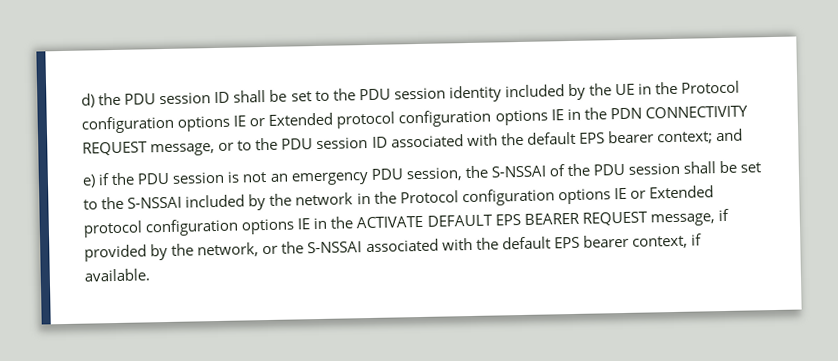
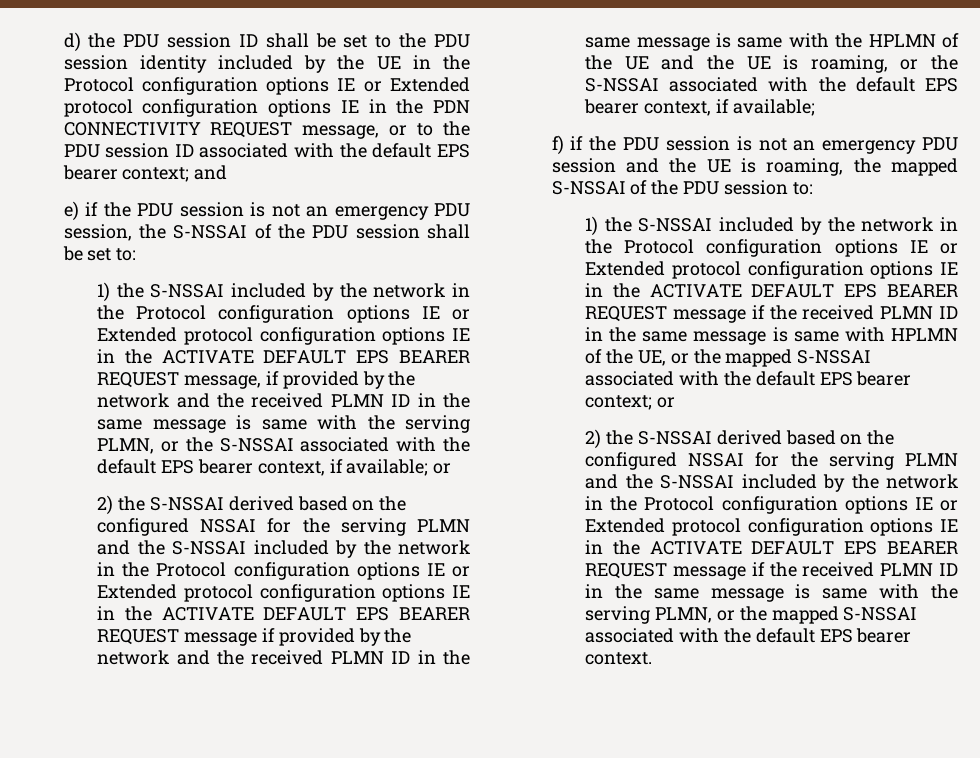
- e) if the PDU session is not an emergency PDU session, the S-NSSAI of the PDU session shall be set to the S-NSSAI included by the network in the Protocol configuration options IE or Extended protocol configuration options IE in the ACTIVATE DEFAULT EPS BEARER REQUEST message, if provided by the network, or the S-NSSAI associated with the default EPS bearer context, if available.
+ e) if the PDU session is not an emergency PDU session, the S-NSSAI of the PDU session shall be set to:
+ 1) the S-NSSAI included by the network in the Protocol configuration options IE or Extended protocol configuration options IE in the ACTIVATE DEFAULT EPS BEARER REQUEST message, if provided by the network and the received PLMN ID in the same message is same with the serving PLMN, or the S-NSSAI associated with the default EPS bearer context, if available; or
+ 2) the S-NSSAI derived based on the configured NSSAI for the serving PLMN and the S-NSSAI included by the network in the Protocol configuration options IE or Extended protocol configuration options IE in the ACTIVATE DEFAULT EPS BEARER REQUEST message if provided by the network and the received PLMN ID in the same message is same with the HPLMN of the UE and the UE is roaming, or the S-NSSAI associated with the default EPS bearer context, if available;
+ f) if the PDU session is not an emergency PDU session and the UE is roaming, the mapped S-NSSAI of the PDU session to:
+ 1) the S-NSSAI included by the network in the Protocol configuration options IE or Extended protocol configuration options IE in the ACTIVATE DEFAULT EPS BEARER REQUEST message if the received PLMN ID in the same message is same with HPLMN of the UE, or the mapped S-NSSAI associated with the default EPS bearer context; or
+ 2) the S-NSSAI derived based on the configured NSSAI for the serving PLMN and the S-NSSAI included by the network in the Protocol configuration options IE or Extended protocol configuration options IE in the ACTIVATE DEFAULT EPS BEARER REQUEST message if the received PLMN ID in the same message is same with the serving PLMN, or the mapped S-NSSAI associated with the default EPS bearer context.

